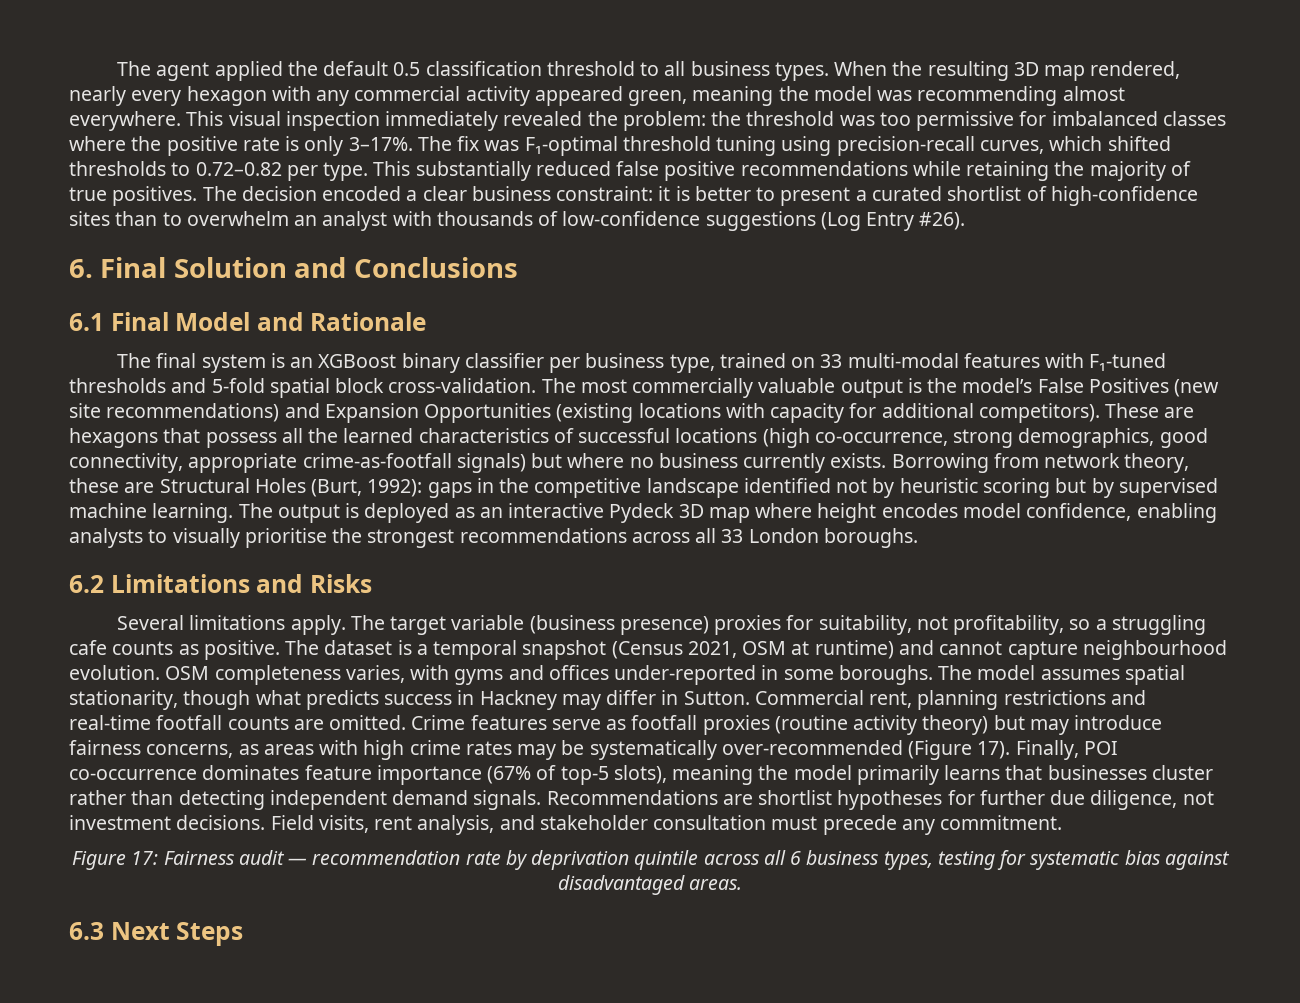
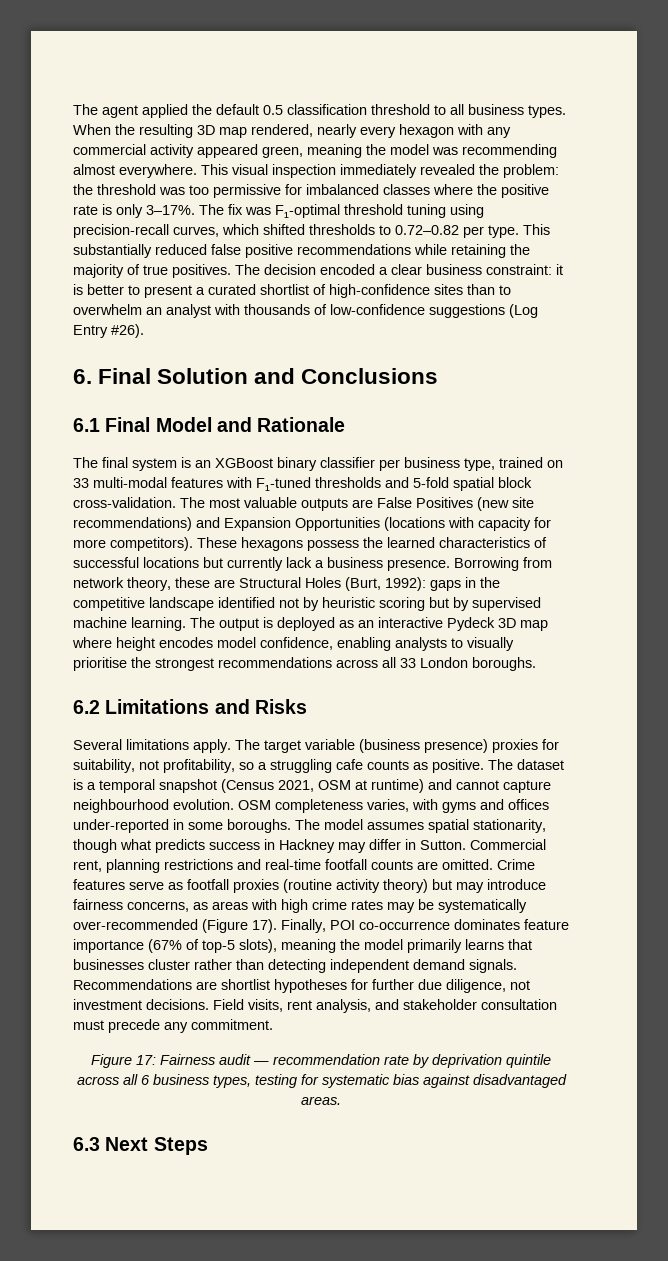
- The most commercially valuable output is the model’s False Positives (new site recommendations) and Expansion Opportunities (existing locations with capacity for additional competitors).
+ The most valuable outputs are False Positives (new site recommendations) and Expansion Opportunities (locations with capacity for more competitors).
- These are hexagons that possess all the learned characteristics of successful locations (high co-occurrence, strong demographics, good connectivity, appropriate crime-as-footfall signals) but where no business currently exists.
+ These hexagons possess the learned characteristics of successful locations but currently lack a business presence.

